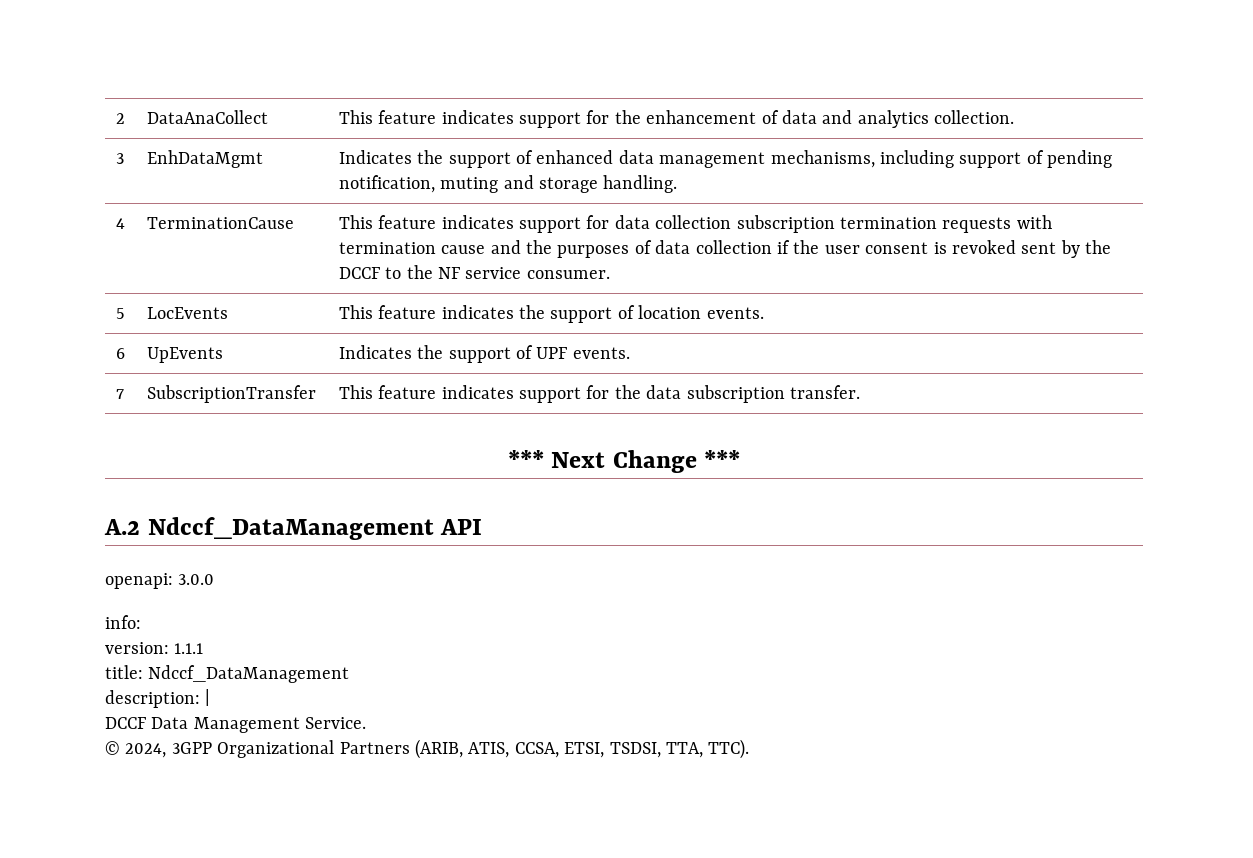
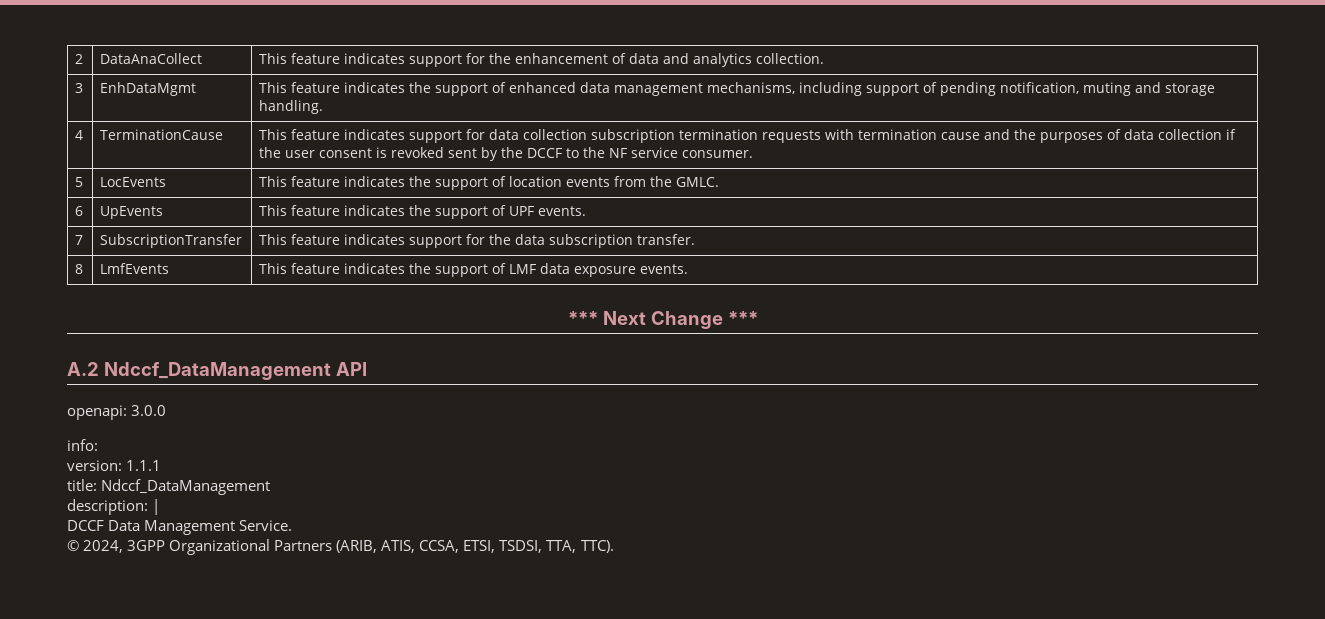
- 3 | EnhDataMgmt | Indicates the support of enhanced data management mechanisms, including support of pending notification, muting and storage handling.
+ 3 | EnhDataMgmt | This feature indicates the support of enhanced data management mechanisms, including support of pending notification, muting and storage handling.
- 5 | LocEvents | This feature indicates the support of location events.
+ 5 | LocEvents | This feature indicates the support of location events from the GMLC.
- 6 | UpEvents | Indicates the support of UPF events.
+ 6 | UpEvents | This feature indicates the support of UPF events.
+ 8 | LmfEvents | This feature indicates the support of LMF data exposure events.

